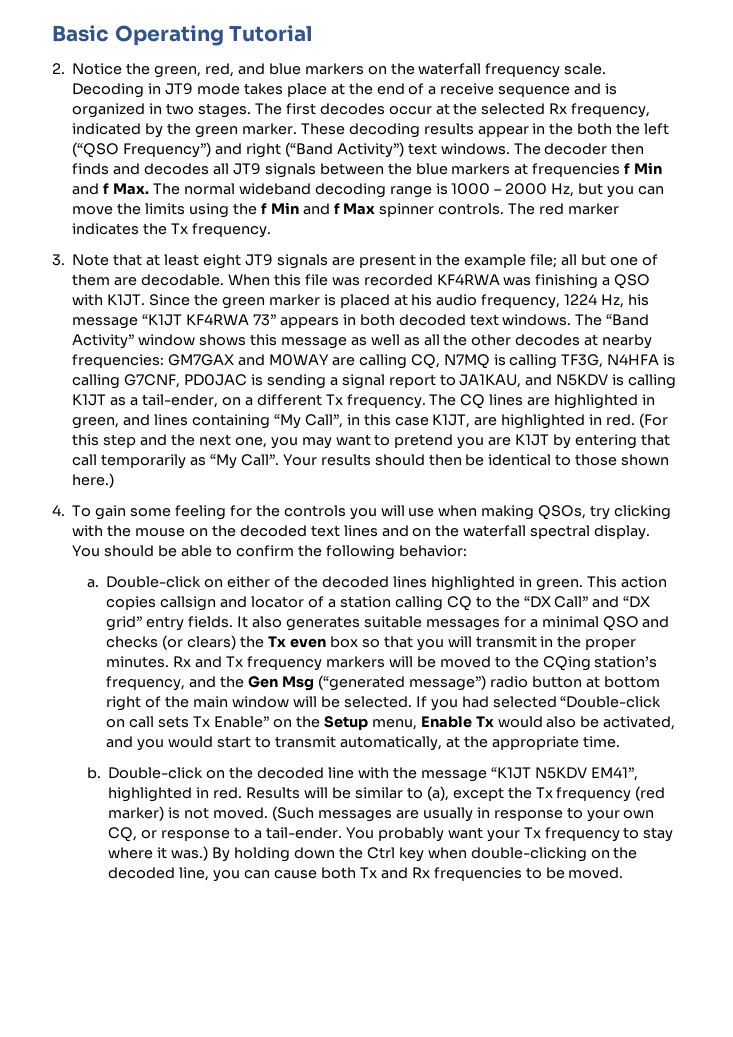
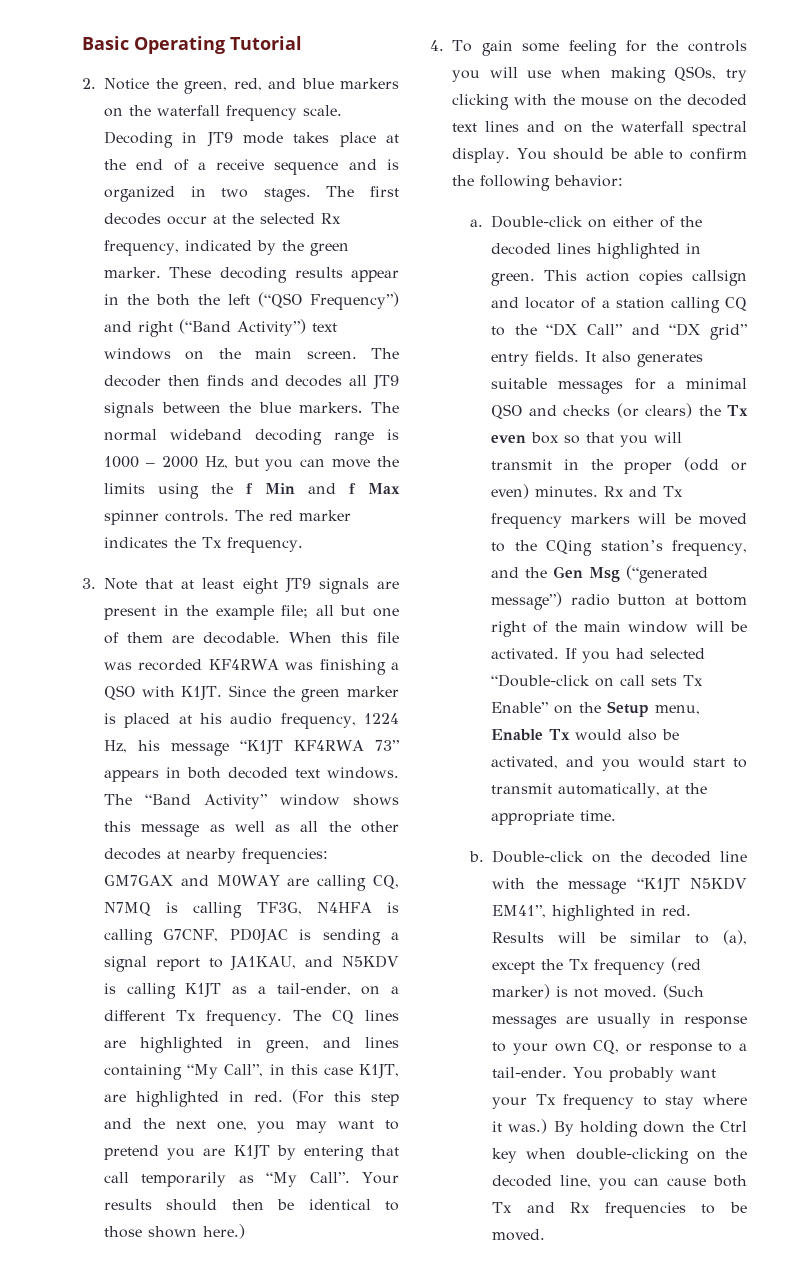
- These decoding results appear in the both the left (“QSO Frequency”) and right (“Band Activity”) text windows.
+ These decoding results appear in the both the left (“QSO Frequency”) and right (“Band Activity”) text windows on the main screen.
- The decoder then finds and decodes all JT9 signals between the blue markers at frequencies f Min and f Max. The normal wideband decoding range is 1000 – 2000 Hz, but you can move the limits using the f Min and f Max spinner controls.
+ The decoder then finds and decodes all JT9 signals between the blue markers. The normal wideband decoding range is 1000 – 2000 Hz, but you can move the limits using the f Min and f Max spinner controls.
- It also generates suitable messages for a minimal QSO and checks (or clears) the Tx even box so that you will transmit in the proper minutes.
+ It also generates suitable messages for a minimal QSO and checks (or clears) the Tx even box so that you will transmit in the proper (odd or even) minutes.
- Rx and Tx frequency markers will be moved to the CQing station’s frequency, and the Gen Msg (“generated message”) radio button at bottom right of the main window will be selected.
+ Rx and Tx frequency markers will be moved to the CQing station’s frequency, and the Gen Msg (“generated message”) radio button at bottom right of the main window will be activated.

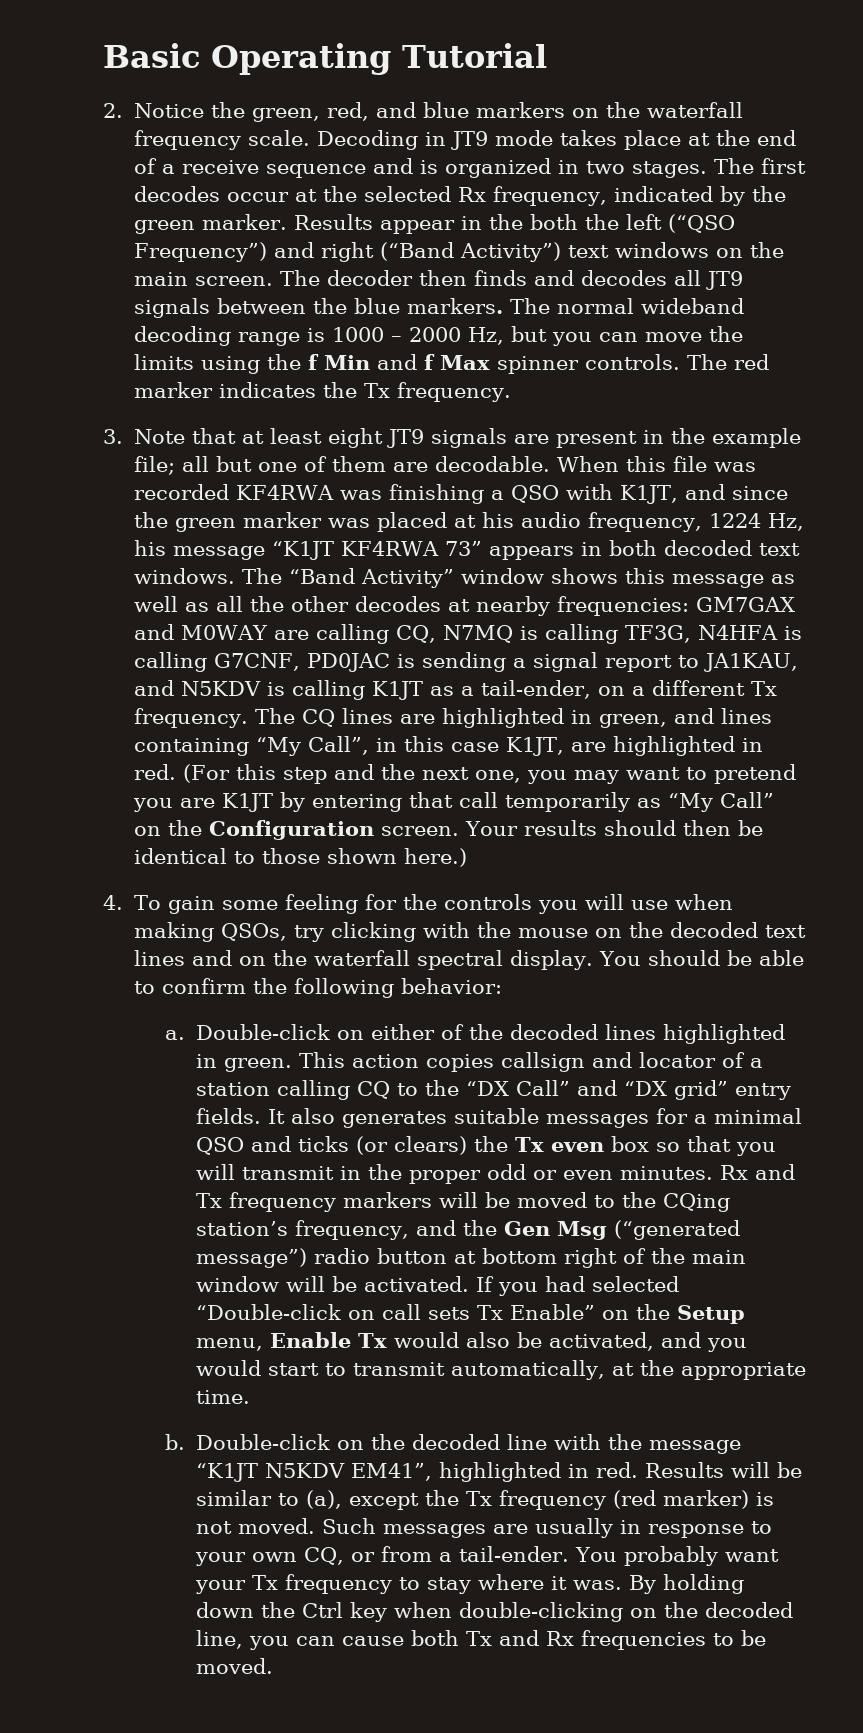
- These decoding results appear in the both the left (“QSO Frequency”) and right (“Band Activity”) text windows on the main screen.
+ Results appear in the both the left (“QSO Frequency”) and right (“Band Activity”) text windows on the main screen.
- When this file was recorded KF4RWA was finishing a QSO with K1JT. Since the green marker is placed at his audio frequency, 1224 Hz, his message “K1JT KF4RWA 73” appears in both decoded text windows.
+ When this file was recorded KF4RWA was finishing a QSO with K1JT, and since the green marker was placed at his audio frequency, 1224 Hz, his message “K1JT KF4RWA 73” appears in both decoded text windows.
- (For this step and the next one, you may want to pretend you are K1JT by entering that call temporarily as “My Call”.
+ (For this step and the next one, you may want to pretend you are K1JT by entering that call temporarily as “My Call” on the Configuration screen.
- It also generates suitable messages for a minimal QSO and checks (or clears) the Tx even box so that you will transmit in the proper (odd or even) minutes.
+ It also generates suitable messages for a minimal QSO and ticks (or clears) the Tx even box so that you will transmit in the proper odd or even minutes.
- (Such messages are usually in response to your own CQ, or response to a tail-ender.
+ Such messages are usually in response to your own CQ, or from a tail-ender.
- You probably want your Tx frequency to stay where it was.)
+ You probably want your Tx frequency to stay where it was.

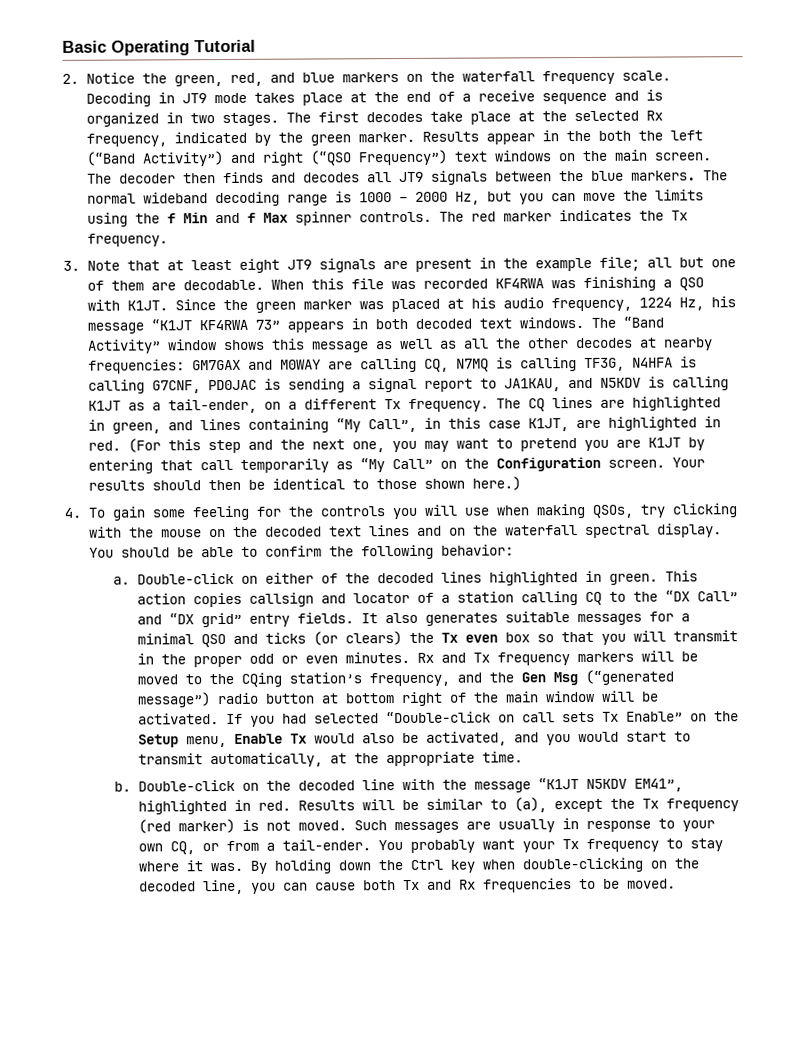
- The first decodes occur at the selected Rx frequency, indicated by the green marker.
+ The first decodes take place at the selected Rx frequency, indicated by the green marker.
- Results appear in the both the left (“QSO Frequency”) and right (“Band Activity”) text windows on the main screen.
+ Results appear in the both the left (“Band Activity”) and right (“QSO Frequency”) text windows on the main screen.
- When this file was recorded KF4RWA was finishing a QSO with K1JT, and since the green marker was placed at his audio frequency, 1224 Hz, his message “K1JT KF4RWA 73” appears in both decoded text windows.
+ When this file was recorded KF4RWA was finishing a QSO with K1JT. Since the green marker was placed at his audio frequency, 1224 Hz, his message “K1JT KF4RWA 73” appears in both decoded text windows.

